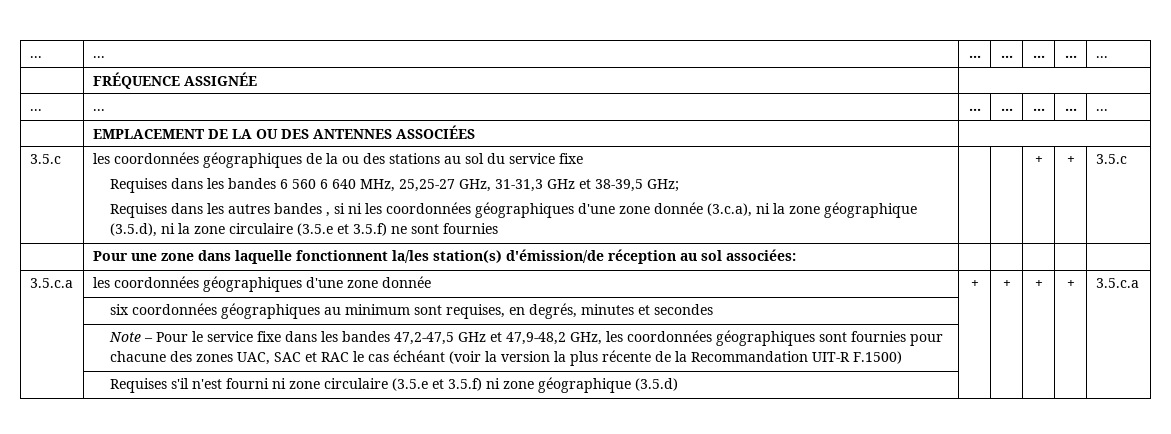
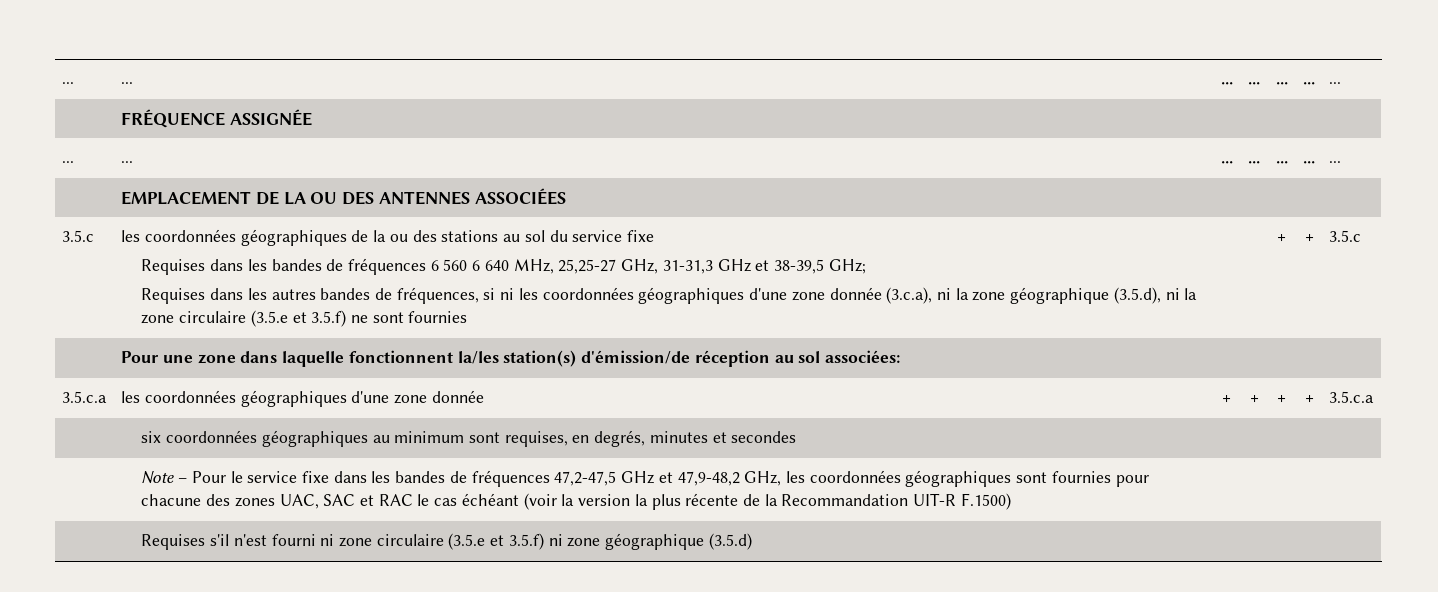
- Requises dans les bandes 6 560 6 640 MHz, 25,25-27 GHz, 31-31,3 GHz et 38-39,5 GHz;
+ Requises dans les bandes de fréquences 6 560 6 640 MHz, 25,25-27 GHz, 31-31,3 GHz et 38-39,5 GHz;
- Requises dans les autres bandes , si ni les coordonnées géographiques d'une zone donnée (3.c.a), ni la zone géographique (3.5.d), ni la zone circulaire (3.5.e et 3.5.f) ne sont fournies
+ Requises dans les autres bandes de fréquences, si ni les coordonnées géographiques d'une zone donnée (3.c.a), ni la zone géographique (3.5.d), ni la zone circulaire (3.5.e et 3.5.f) ne sont fournies
- Note – Pour le service fixe dans les bandes 47,2-47,5 GHz et 47,9-48,2 GHz, les coordonnées géographiques sont fournies pour chacune des zones UAC, SAC et RAC le cas échéant (voir la version la plus récente de la Recommandation UIT-R F.1500)
+ Note – Pour le service fixe dans les bandes de fréquences 47,2-47,5 GHz et 47,9-48,2 GHz, les coordonnées géographiques sont fournies pour chacune des zones UAC, SAC et RAC le cas échéant (voir la version la plus récente de la Recommandation UIT-R F.1500)

